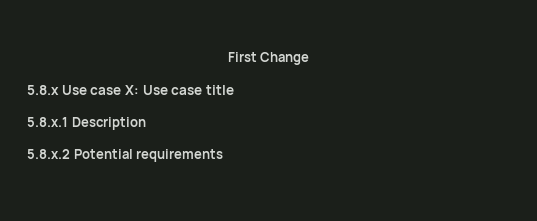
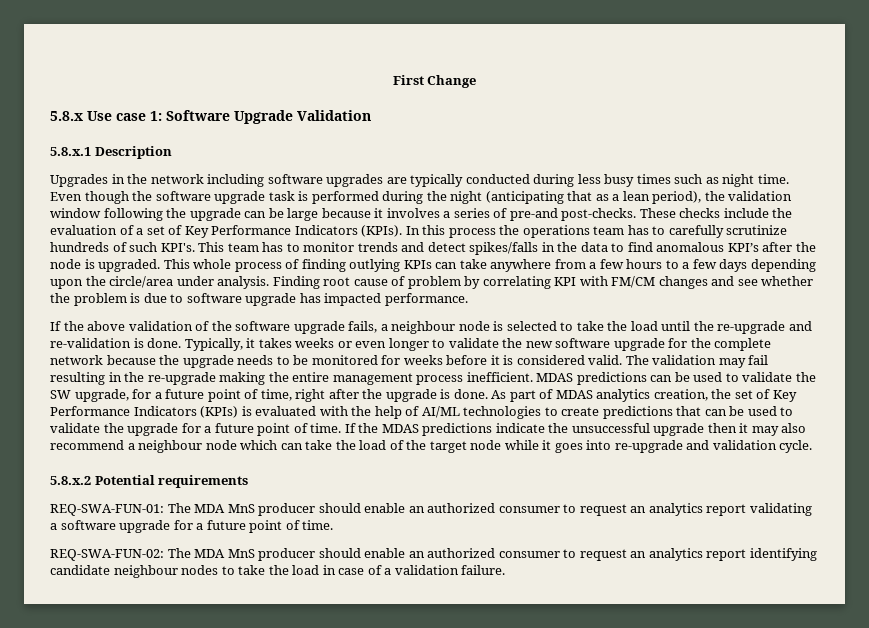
- 5.8.x Use case X: Use case title
+ 5.8.x Use case 1: Software Upgrade Validation
  5.8.x.1 Description
+ Upgrades in the network including software upgrades are typically conducted during less busy times such as night time. Even though the software upgrade task is performed during the night (anticipating that as a lean period), the validation window following the upgrade can be large because it involves a series of pre-and post-checks. These checks include the evaluation of a set of Key Performance Indicators (KPIs). In this process the operations team has to carefully scrutinize hundreds of such KPI's. This team has to monitor trends and detect spikes/falls in the data to find anomalous KPI’s after the node is upgraded. This whole process of finding outlying KPIs can take anywhere from a few hours to a few days depending upon the circle/area under analysis. Finding root cause of problem by correlating KPI with FM/CM changes and see whether the problem is due to software upgrade has impacted performance.
+ If the above validation of the software upgrade fails, a neighbour node is selected to take the load until the re-upgrade and re-validation is done. Typically, it takes weeks or even longer to validate the new software upgrade for the complete network because the upgrade needs to be monitored for weeks before it is considered valid. The validation may fail resulting in the re-upgrade making the entire management process inefficient. MDAS predictions can be used to validate the SW upgrade, for a future point of time, right after the upgrade is done. As part of MDAS analytics creation, the set of Key Performance Indicators (KPIs) is evaluated with the help of AI/ML technologies to create predictions that can be used to validate the upgrade for a future point of time. If the MDAS predictions indicate the unsuccessful upgrade then it may also recommend a neighbour node which can take the load of the target node while it goes into re-upgrade and validation cycle.
  5.8.x.2 Potential requirements
+ REQ-SWA-FUN-01: The MDA MnS producer should enable an authorized consumer to request an analytics report validating a software upgrade for a future point of time.
+ REQ-SWA-FUN-02: The MDA MnS producer should enable an authorized consumer to request an analytics report identifying candidate neighbour nodes to take the load in case of a validation failure.

